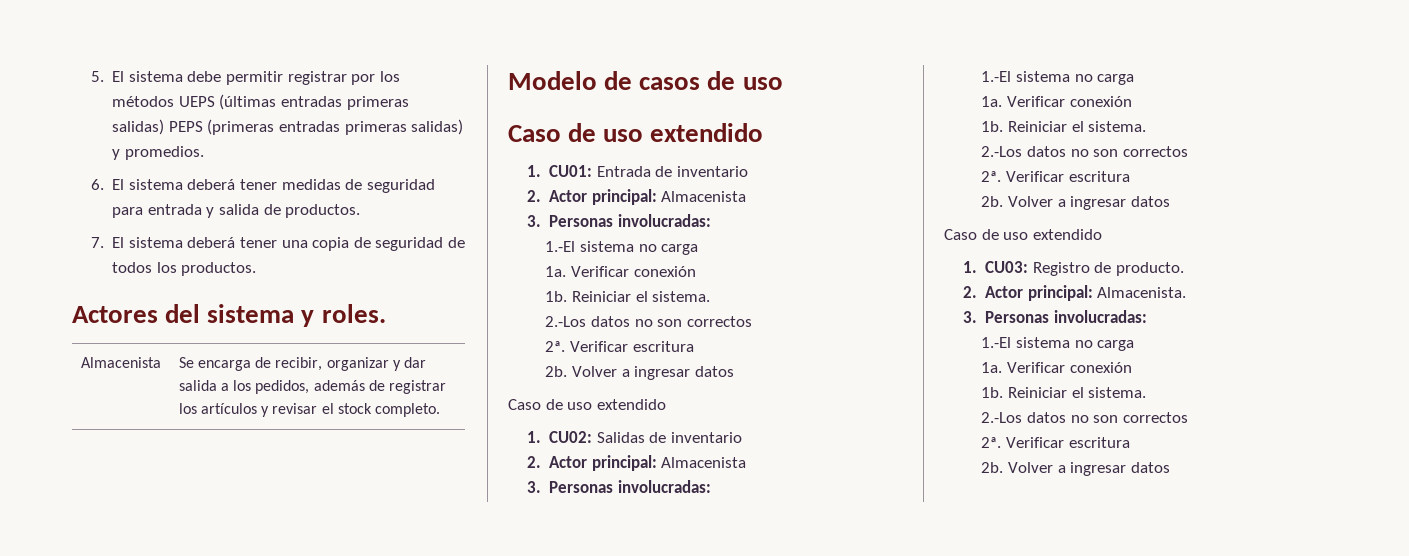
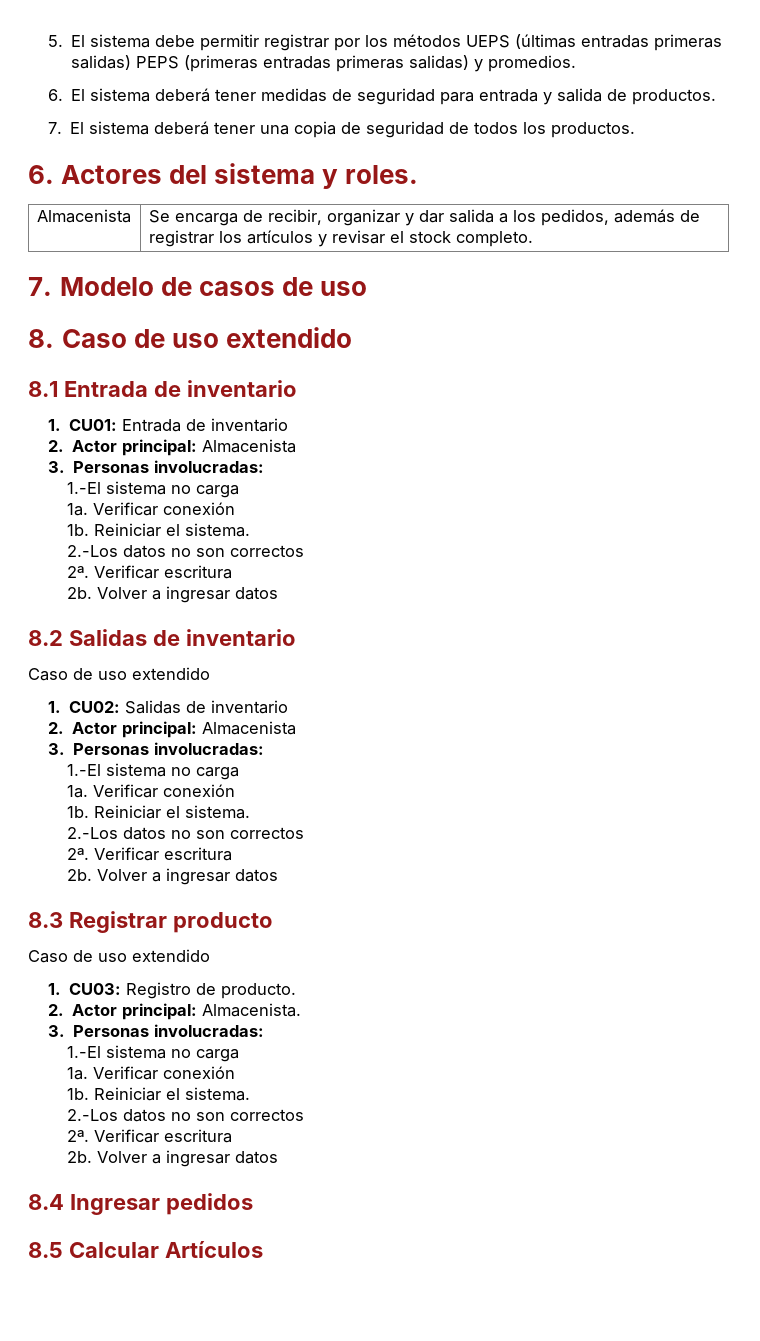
- Actores del sistema y roles.
+ 6. Actores del sistema y roles.
- Modelo de casos de uso
- Caso de uso extendido
+ 7. Modelo de casos de uso
+ 8. Caso de uso extendido
+ 8.1 Entrada de inventario
+ 8.2 Salidas de inventario
+ 8.3 Registrar producto
+ 8.4 Ingresar pedidos
+ 8.5 Calcular Artículos

